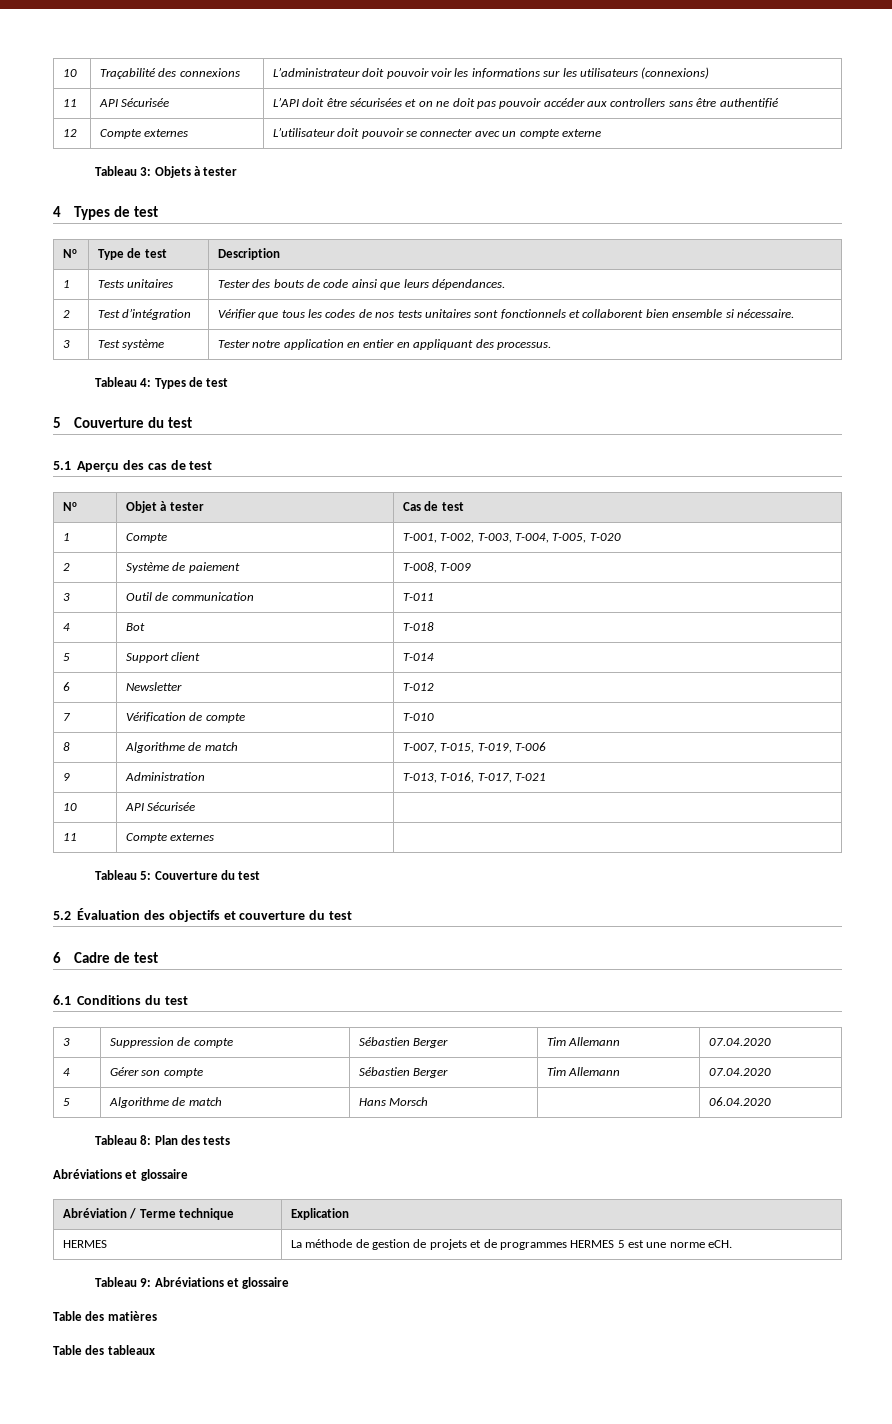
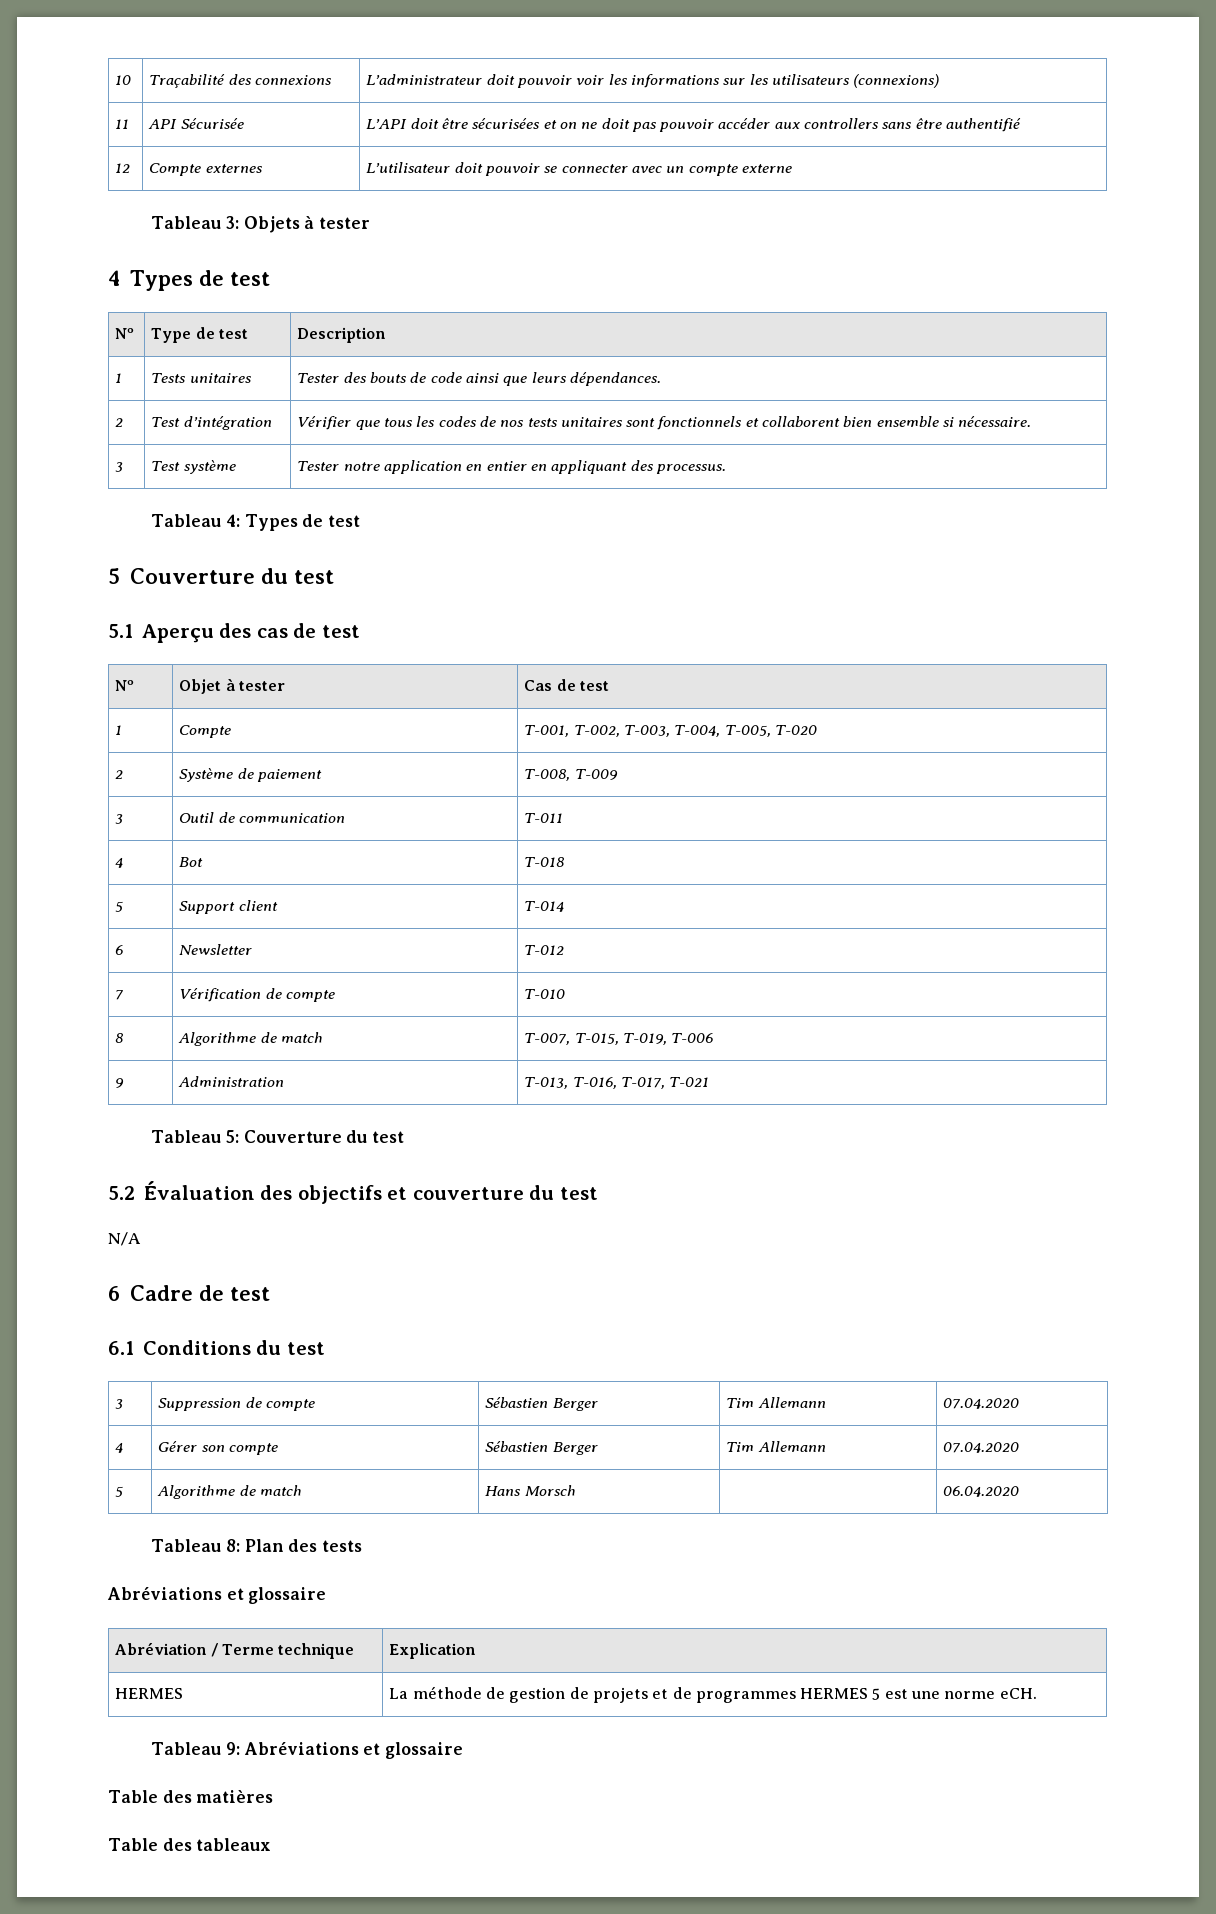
- 10 | API Sécurisée |
- 11 | Compte externes |
+ N/A

